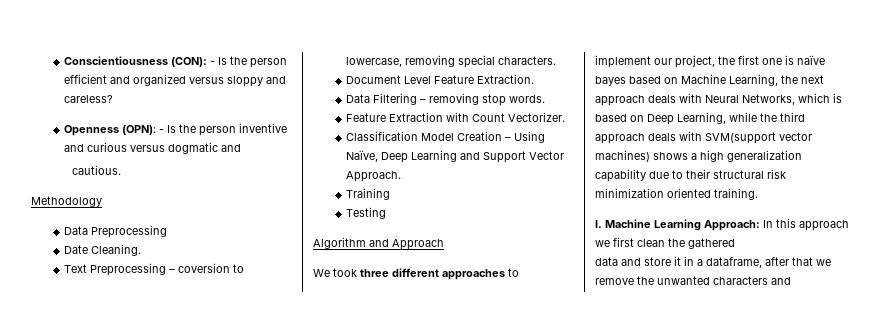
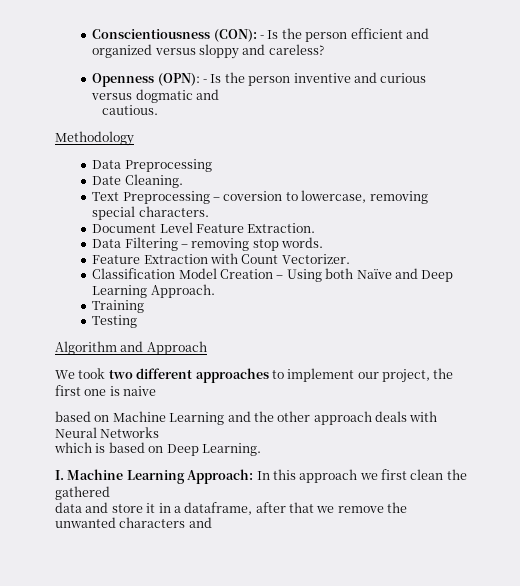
- Classification Model Creation – Using Naïve, Deep Learning and Support Vector Approach.
+ Classification Model Creation – Using both Naïve and Deep Learning Approach.
- We took three different approaches to implement our project, the first one is naïve bayes based on Machine Learning, the next approach deals with Neural Networks, which is based on Deep Learning, while the third approach deals with SVM(support vector machines) shows a high generalization capability due to their structural risk minimization oriented training.
+ We took two different approaches to implement our project, the first one is naive
+ based on Machine Learning and the other approach deals with Neural Networks
+ which is based on Deep Learning.

